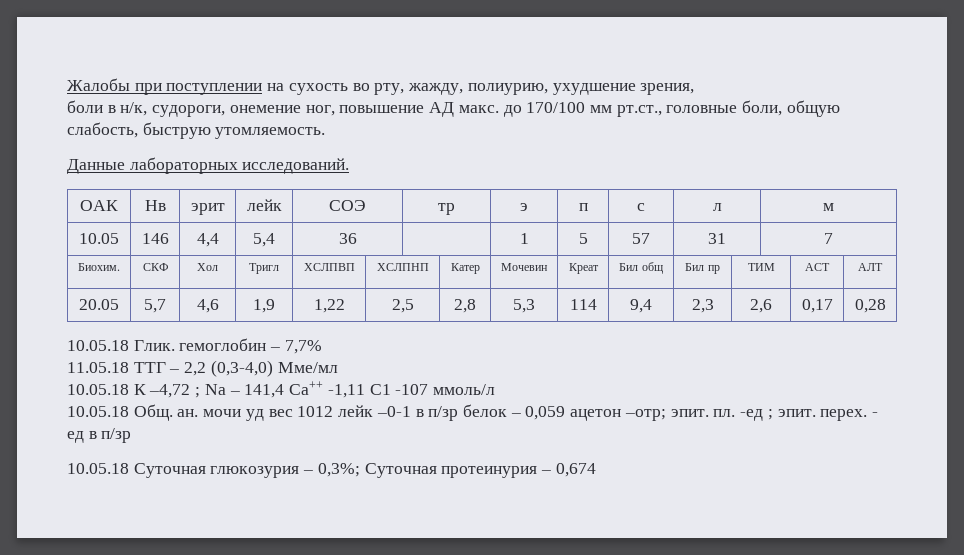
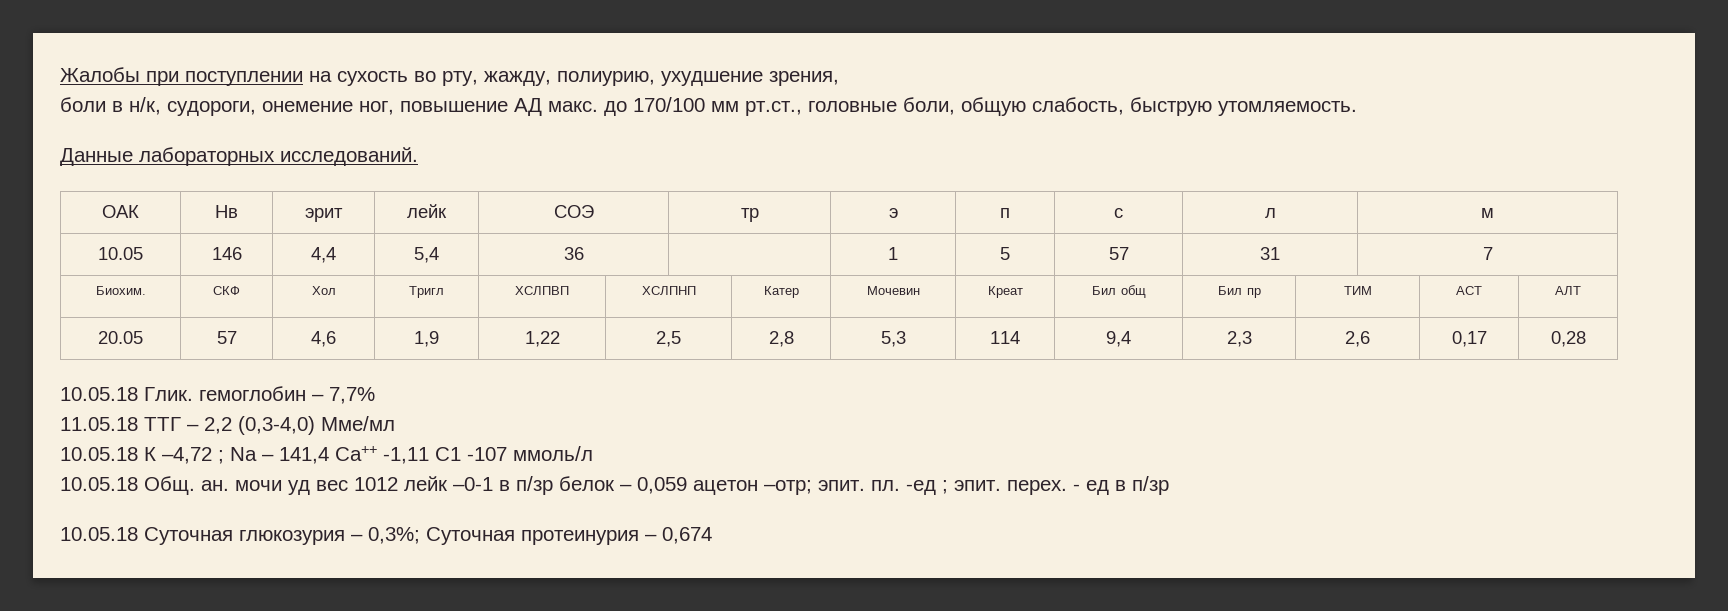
- 20.05 | 5,7 | 4,6 | 1,9 | 1,22 | 2,5 | 2,8 | 5,3 | 114 | 9,4 | 2,3 | 2,6 | 0,17 | 0,28
+ 20.05 | 57 | 4,6 | 1,9 | 1,22 | 2,5 | 2,8 | 5,3 | 114 | 9,4 | 2,3 | 2,6 | 0,17 | 0,28

